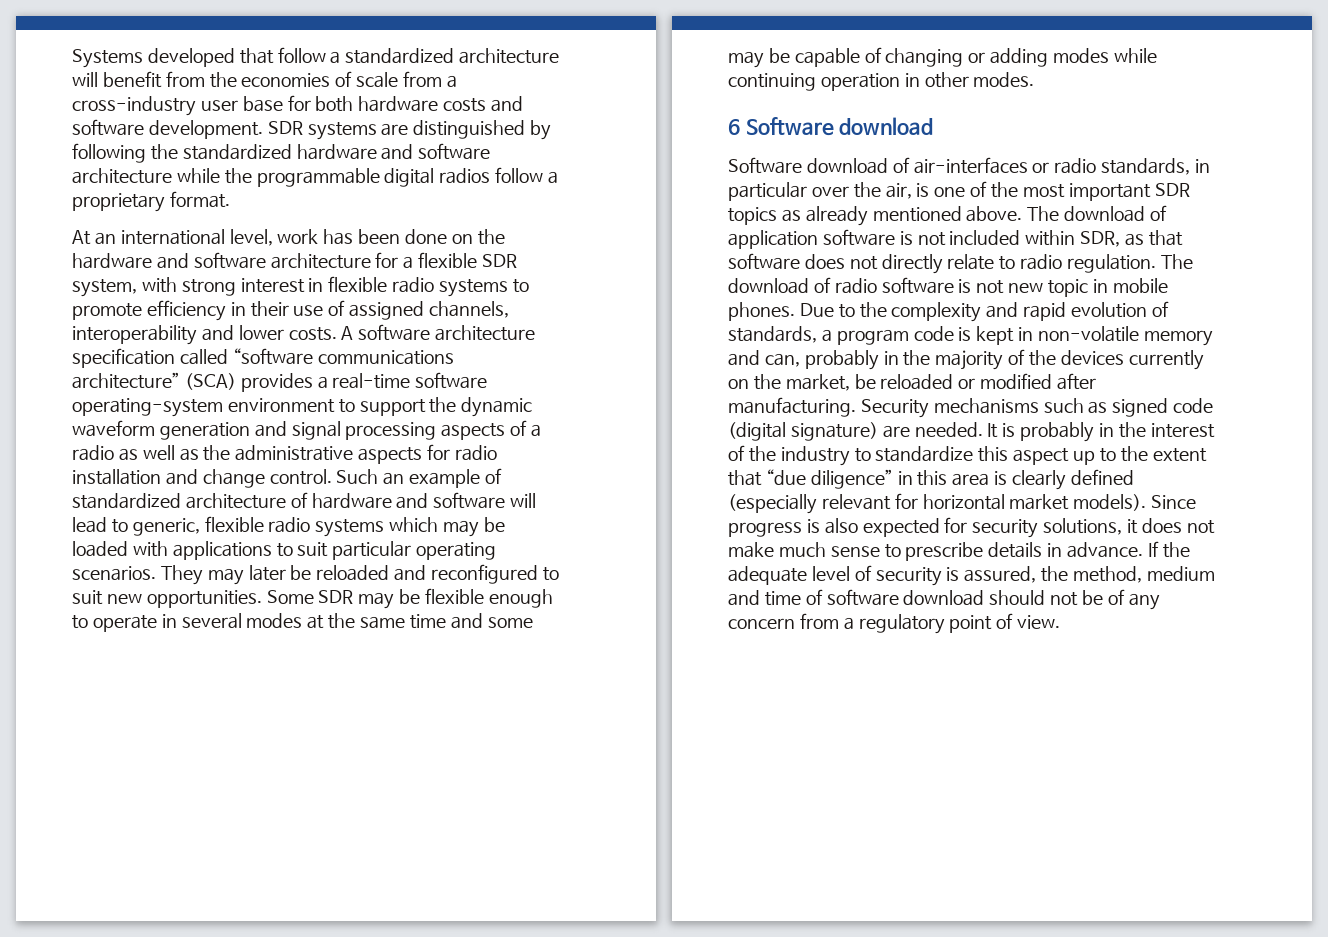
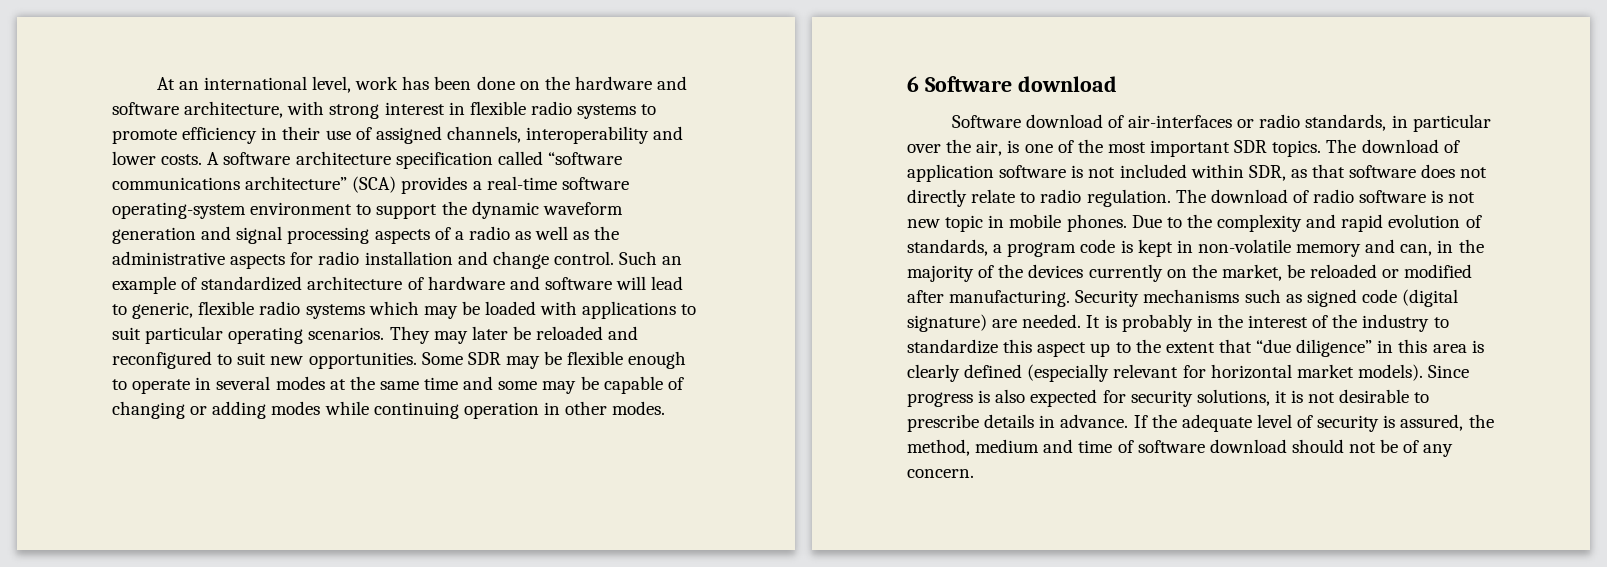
- Systems developed that follow a standardized architecture will benefit from the economies of scale from a cross-industry user base for both hardware costs and software development. SDR systems are distinguished by following the standardized hardware and software architecture while the programmable digital radios follow a proprietary format.
- At an international level, work has been done on the hardware and software architecture for a flexible SDR system, with strong interest in flexible radio systems to promote efficiency in their use of assigned channels, interoperability and lower costs.
+ At an international level, work has been done on the hardware and software architecture, with strong interest in flexible radio systems to promote efficiency in their use of assigned channels, interoperability and lower costs.
- Software download of air-interfaces or radio standards, in particular over the air, is one of the most important SDR topics as already mentioned above.
+ Software download of air-interfaces or radio standards, in particular over the air, is one of the most important SDR topics.
- Due to the complexity and rapid evolution of standards, a program code is kept in non-volatile memory and can, probably in the majority of the devices currently on the market, be reloaded or modified after manufacturing.
+ Due to the complexity and rapid evolution of standards, a program code is kept in non-volatile memory and can, in the majority of the devices currently on the market, be reloaded or modified after manufacturing.
- Since progress is also expected for security solutions, it does not make much sense to prescribe details in advance.
+ Since progress is also expected for security solutions, it is not desirable to prescribe details in advance.
- If the adequate level of security is assured, the method, medium and time of software download should not be of any concern from a regulatory point of view.
+ If the adequate level of security is assured, the method, medium and time of software download should not be of any concern.

